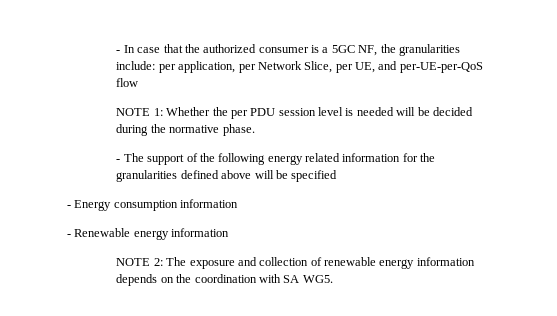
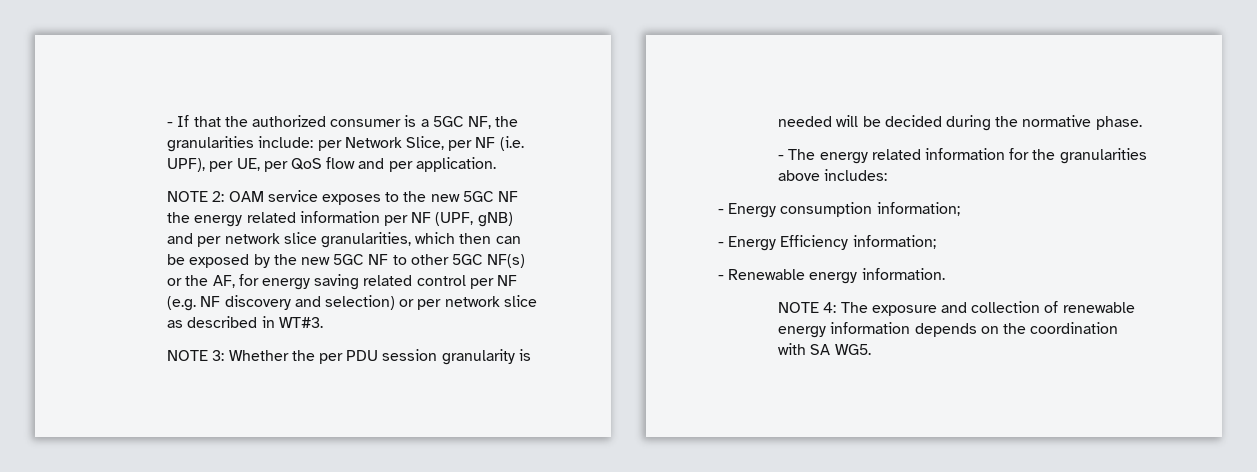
- - In case that the authorized consumer is a 5GC NF, the granularities include: per application, per Network Slice, per UE, and per-UE-per-QoS flow
- NOTE 1: Whether the per PDU session level is needed will be decided during the normative phase.
+ - If that the authorized consumer is a 5GC NF, the granularities include: per Network Slice, per NF (i.e. UPF), per UE, per QoS flow and per application.
+ NOTE 2: OAM service exposes to the new 5GC NF the energy related information per NF (UPF, gNB) and per network slice granularities, which then can be exposed by the new 5GC NF to other 5GC NF(s) or the AF, for energy saving related control per NF (e.g. NF discovery and selection) or per network slice as described in WT#3.
+ NOTE 3: Whether the per PDU session granularity is needed will be decided during the normative phase.
- - The support of the following energy related information for the granularities defined above will be specified
- - Energy consumption information
+ - The energy related information for the granularities above includes:
+ - Energy consumption information;
+ - Energy Efficiency information;
- - Renewable energy information
- NOTE 2: The exposure and collection of renewable energy information depends on the coordination with SA WG5.
+ - Renewable energy information.
+ NOTE 4: The exposure and collection of renewable energy information depends on the coordination with SA WG5.

